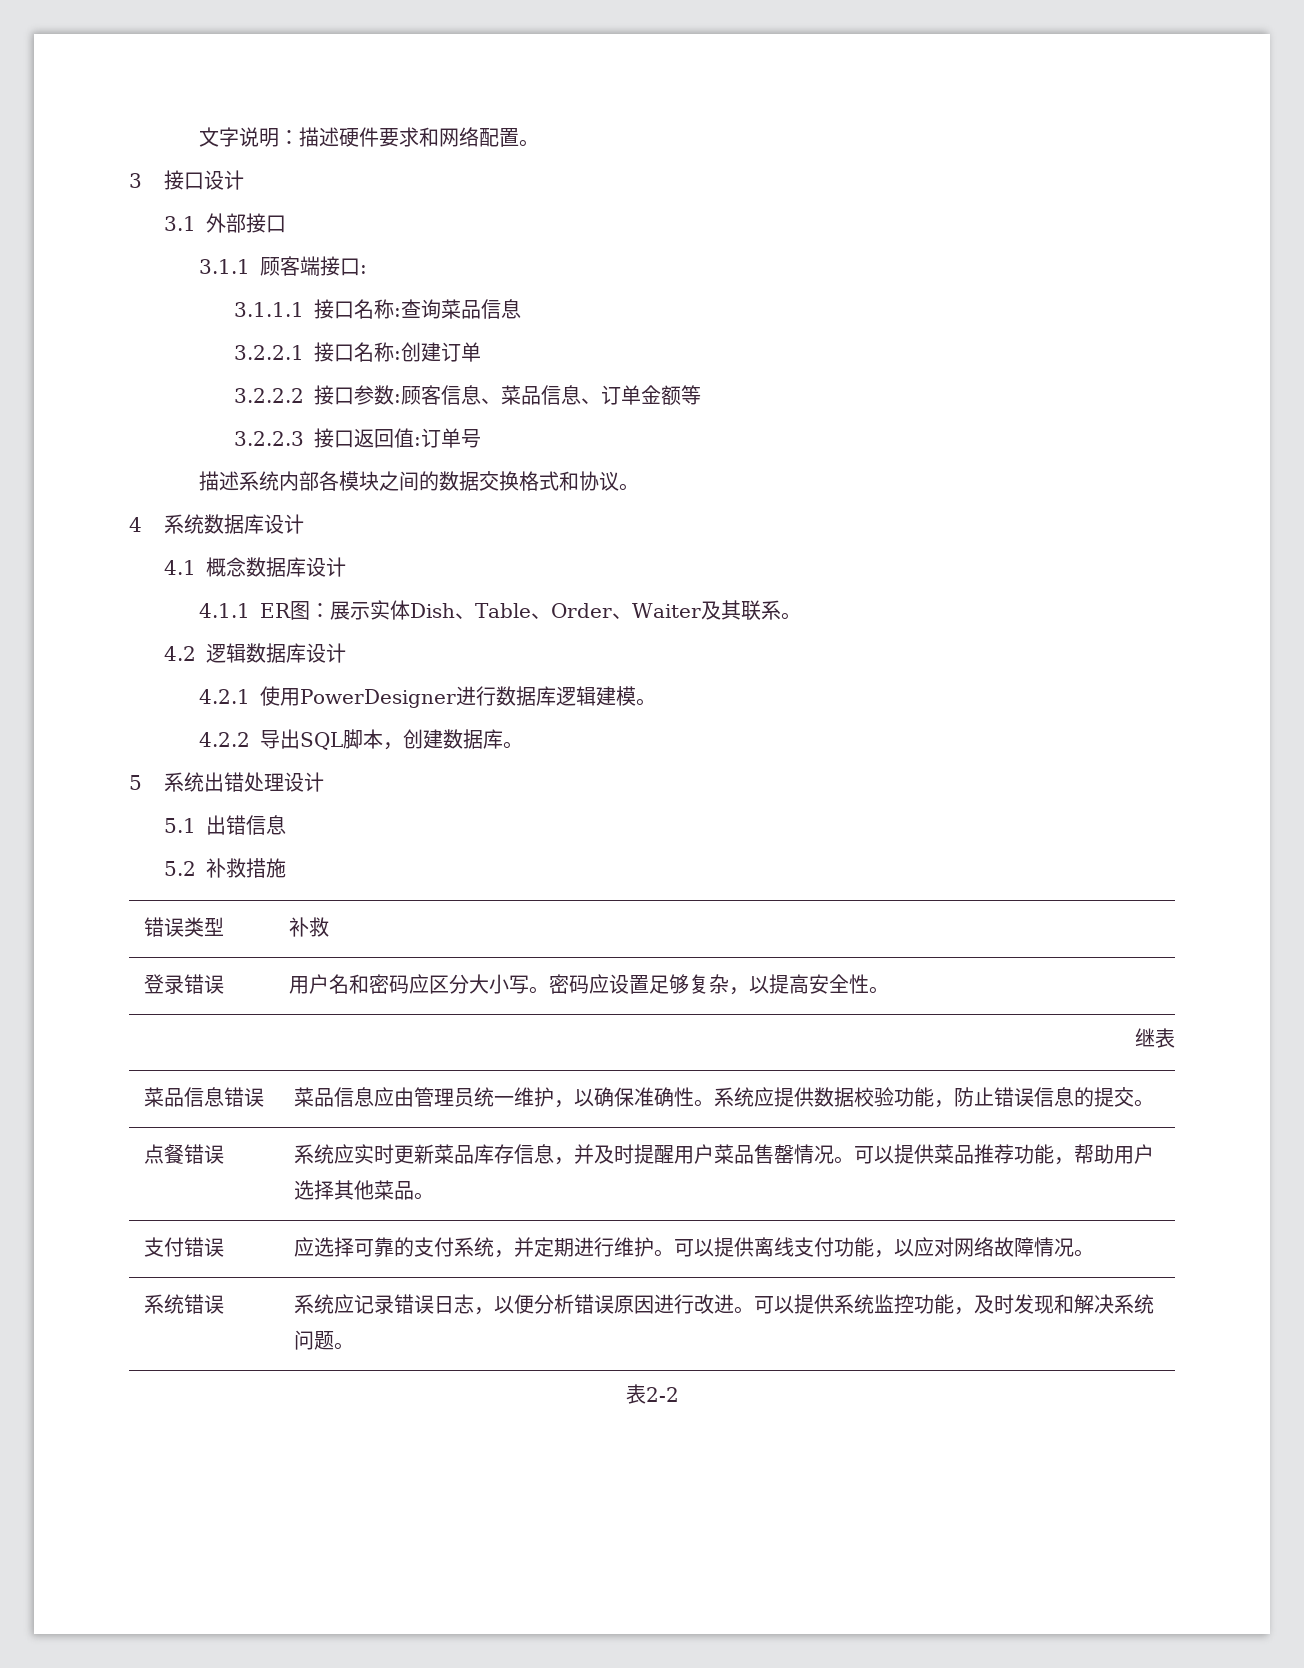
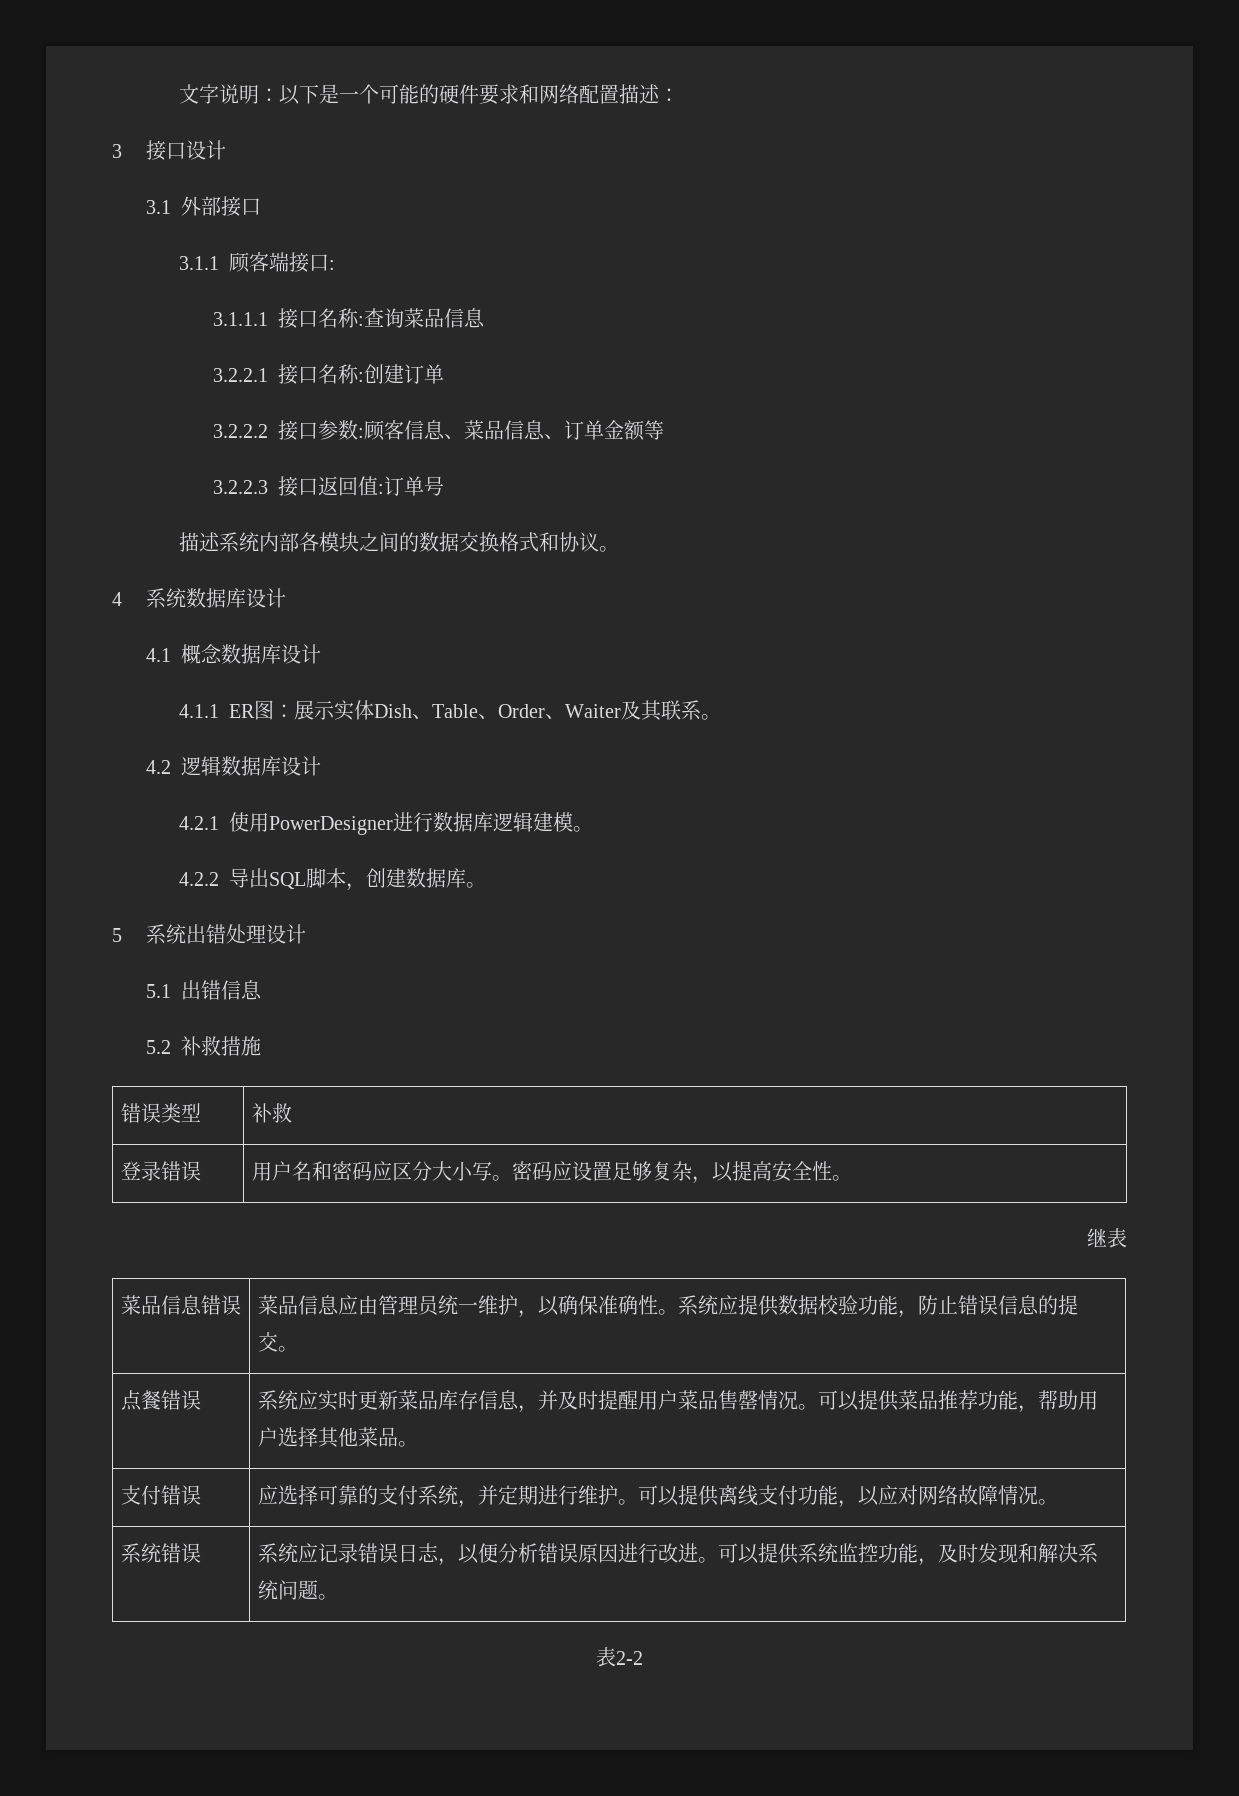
- 文字说明：描述硬件要求和网络配置。
+ 文字说明：以下是一个可能的硬件要求和网络配置描述：

